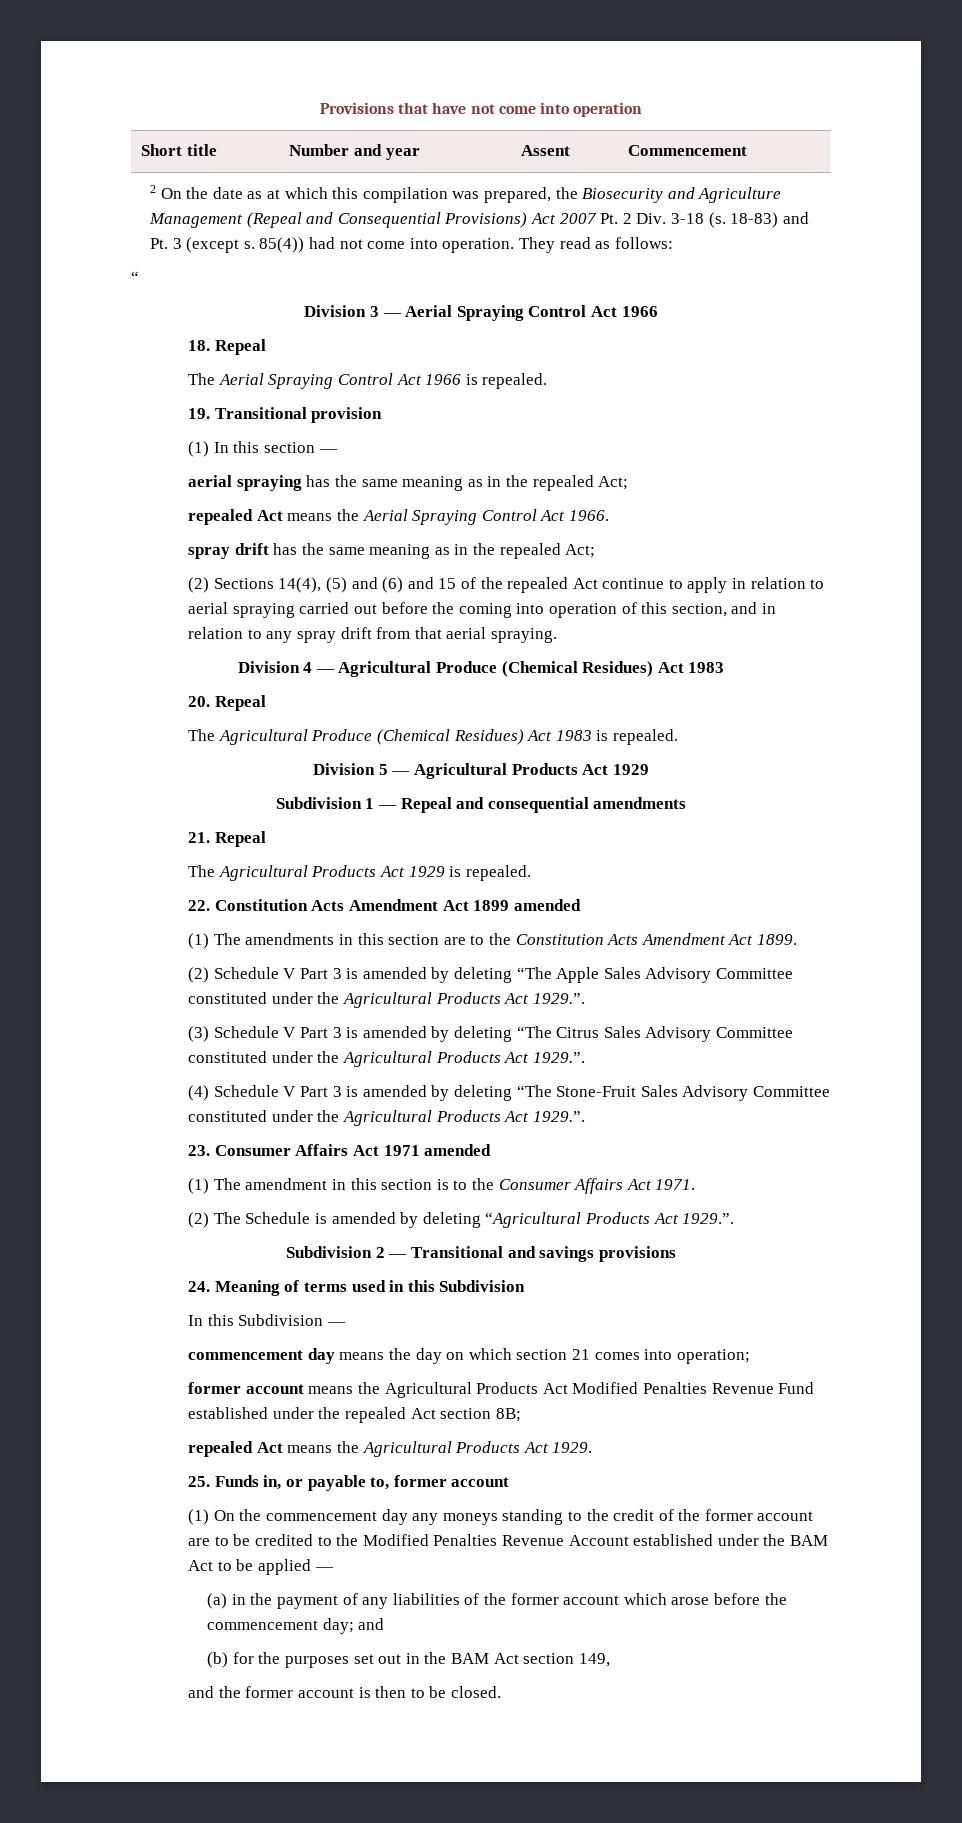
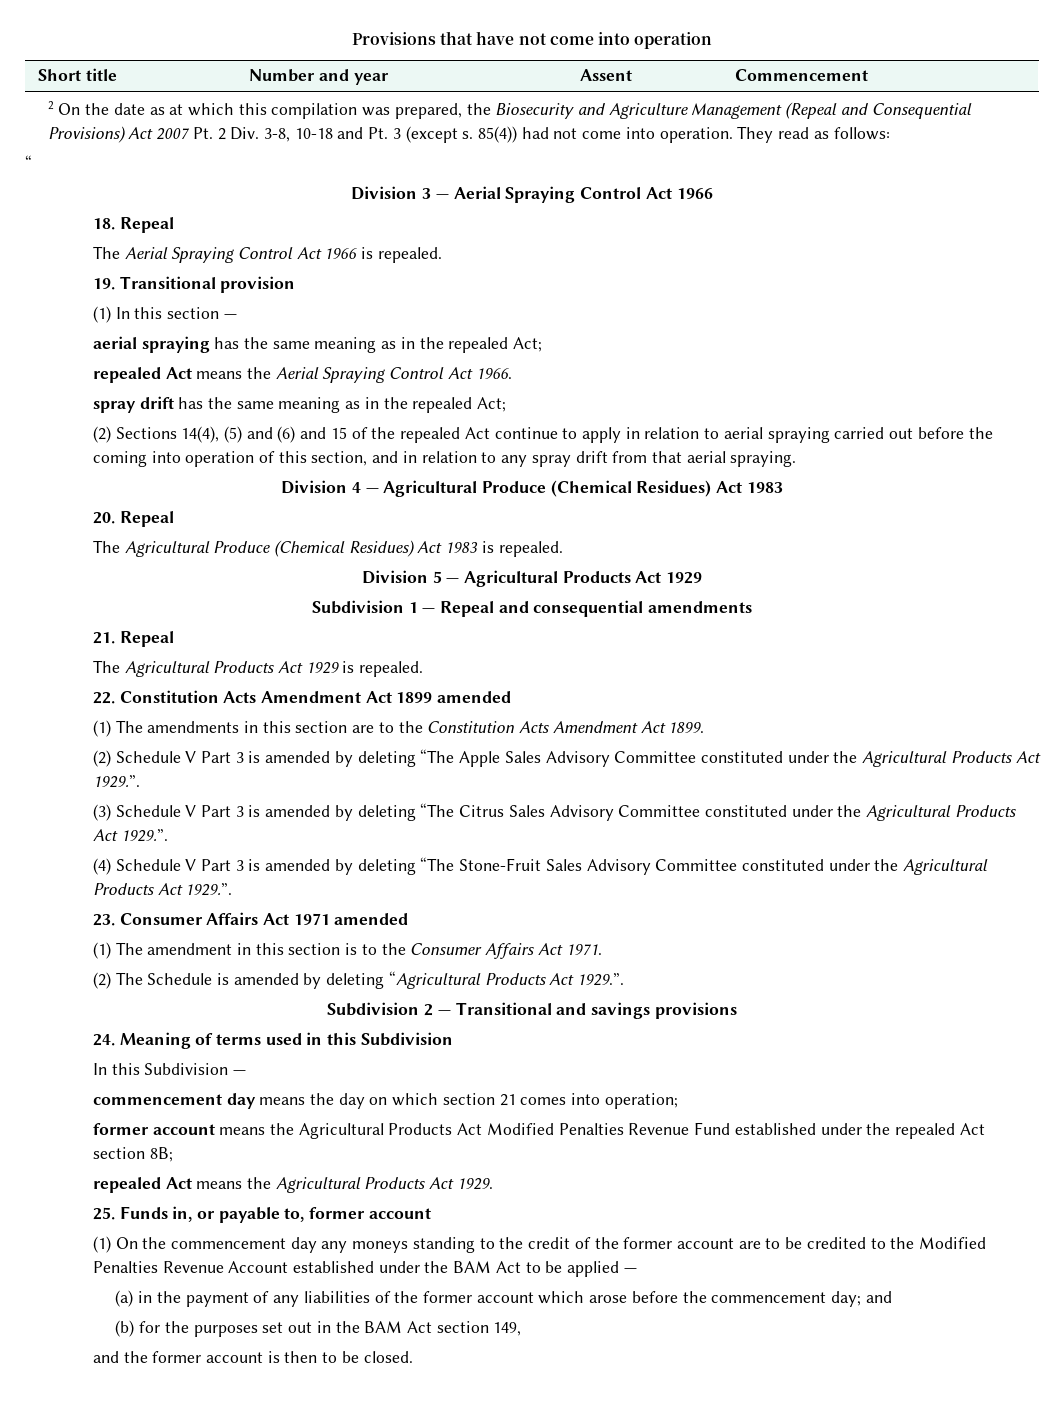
- 2 On the date as at which this compilation was prepared, the Biosecurity and Agriculture Management (Repeal and Consequential Provisions) Act 2007 Pt. 2 Div. 3-18 (s. 18-83) and Pt. 3 (except s.
+ 2 On the date as at which this compilation was prepared, the Biosecurity and Agriculture Management (Repeal and Consequential Provisions) Act 2007 Pt. 2 Div. 3-8, 10-18 and Pt. 3 (except s.

